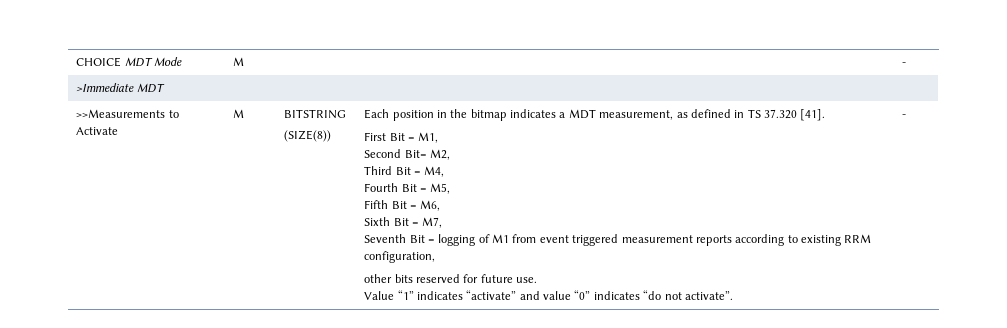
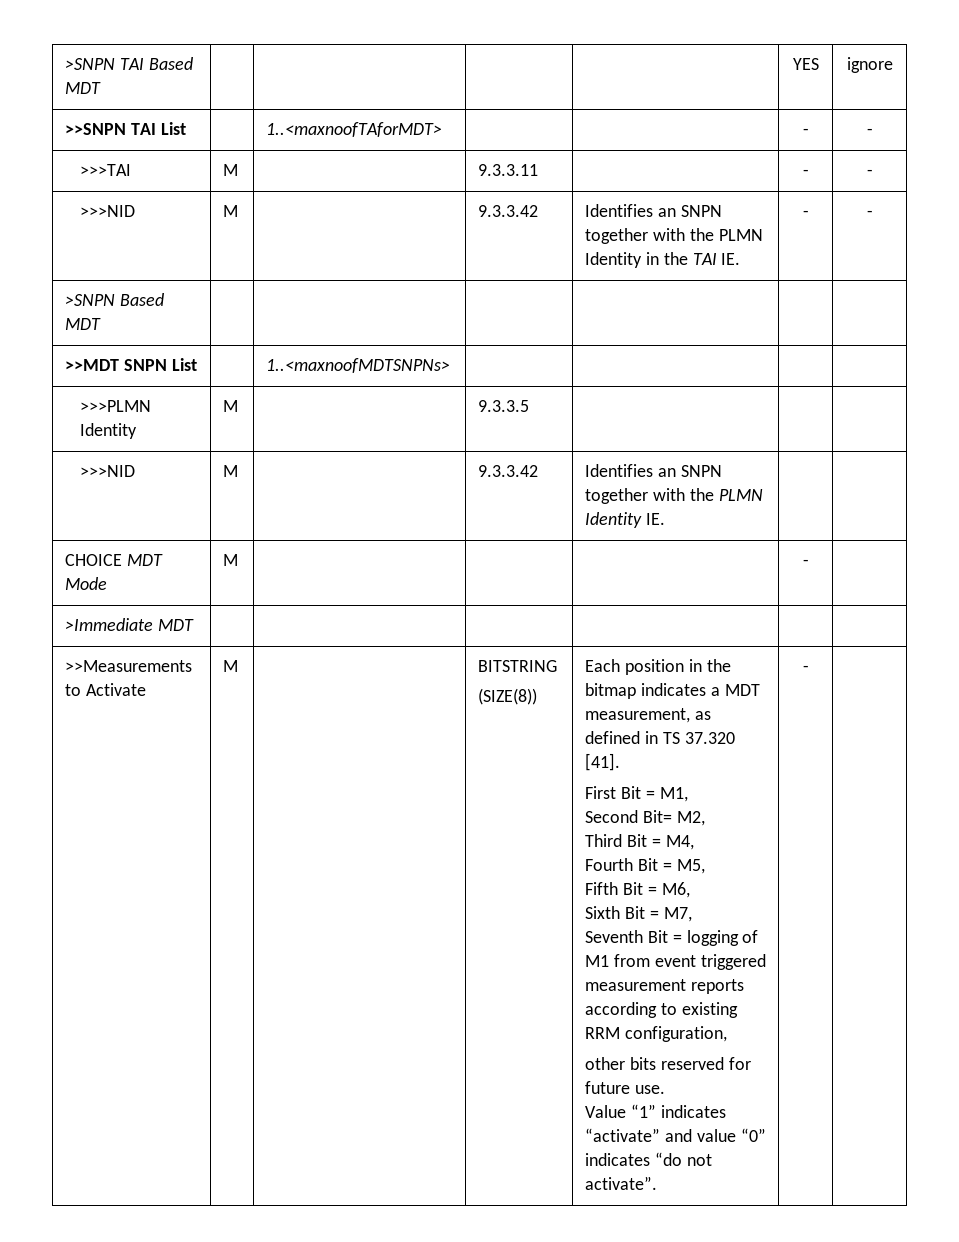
+ >SNPN TAI Based MDT | | | | | YES | ignore
+ >>SNPN TAI List | | 1..<maxnoofTAforMDT> | | | - | -
+ >>>TAI | M | | 9.3.3.11 | | - | -
+ >>>NID | M | | 9.3.3.42 | Identifies an SNPN together with the PLMN Identity in the TAI IE. | - | -
+ >SNPN Based MDT | | | | | |
+ >>MDT SNPN List | | 1..<maxnoofMDTSNPNs> | | | |
+ >>>PLMN Identity | M | | 9.3.3.5 | | |
+ >>>NID | M | | 9.3.3.42 | Identifies an SNPN together with the PLMN Identity IE. | |

